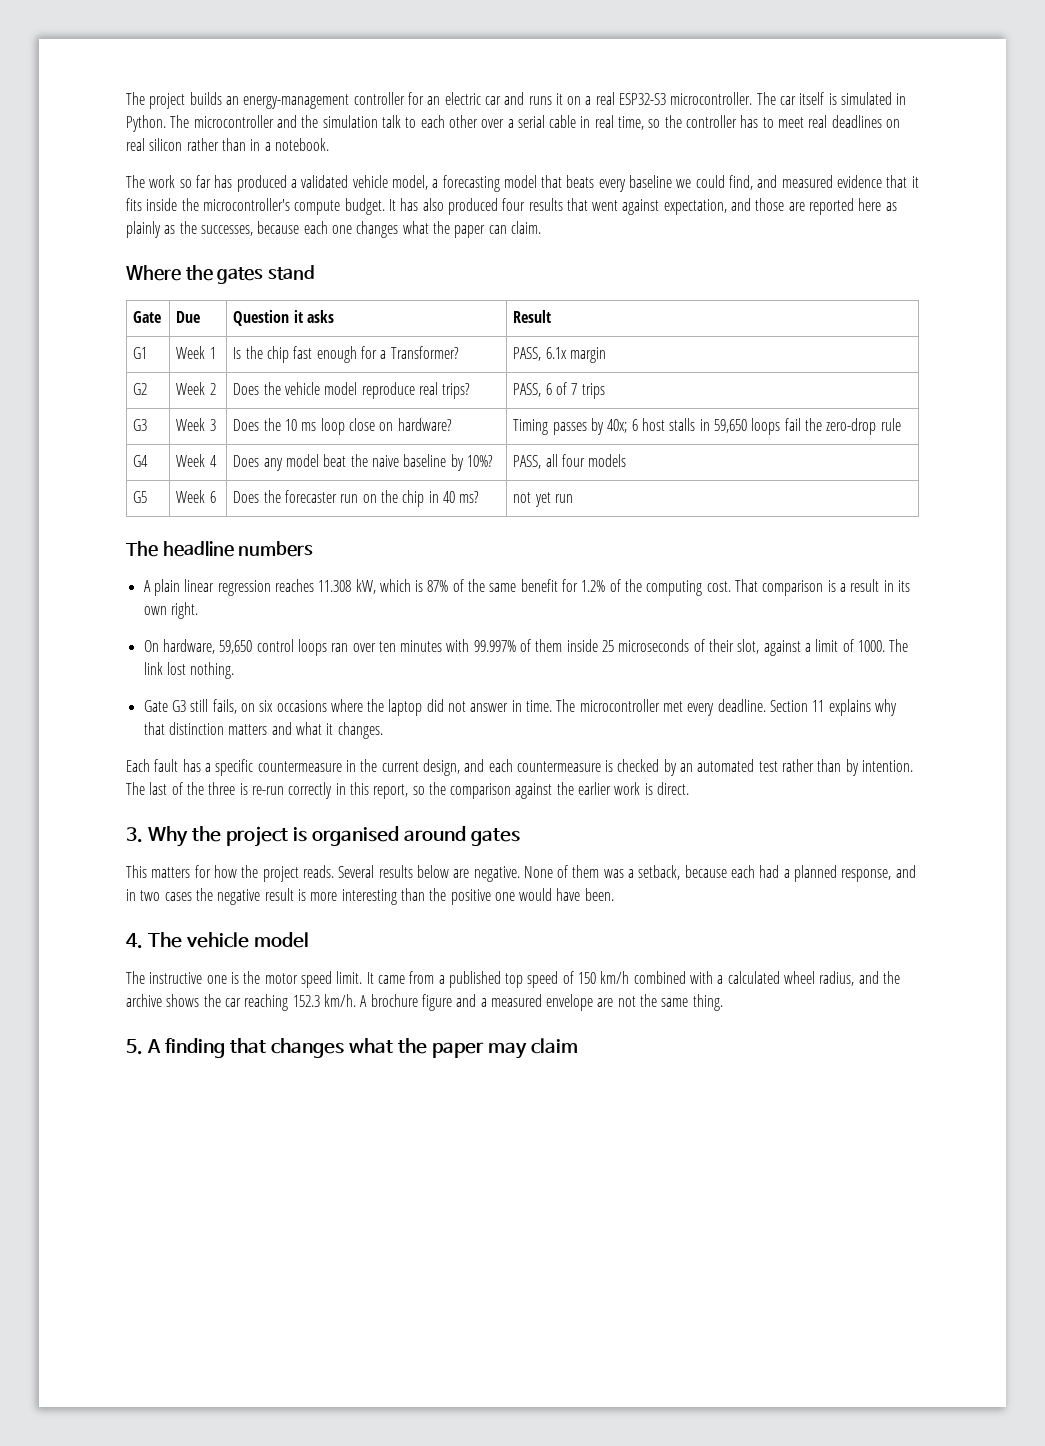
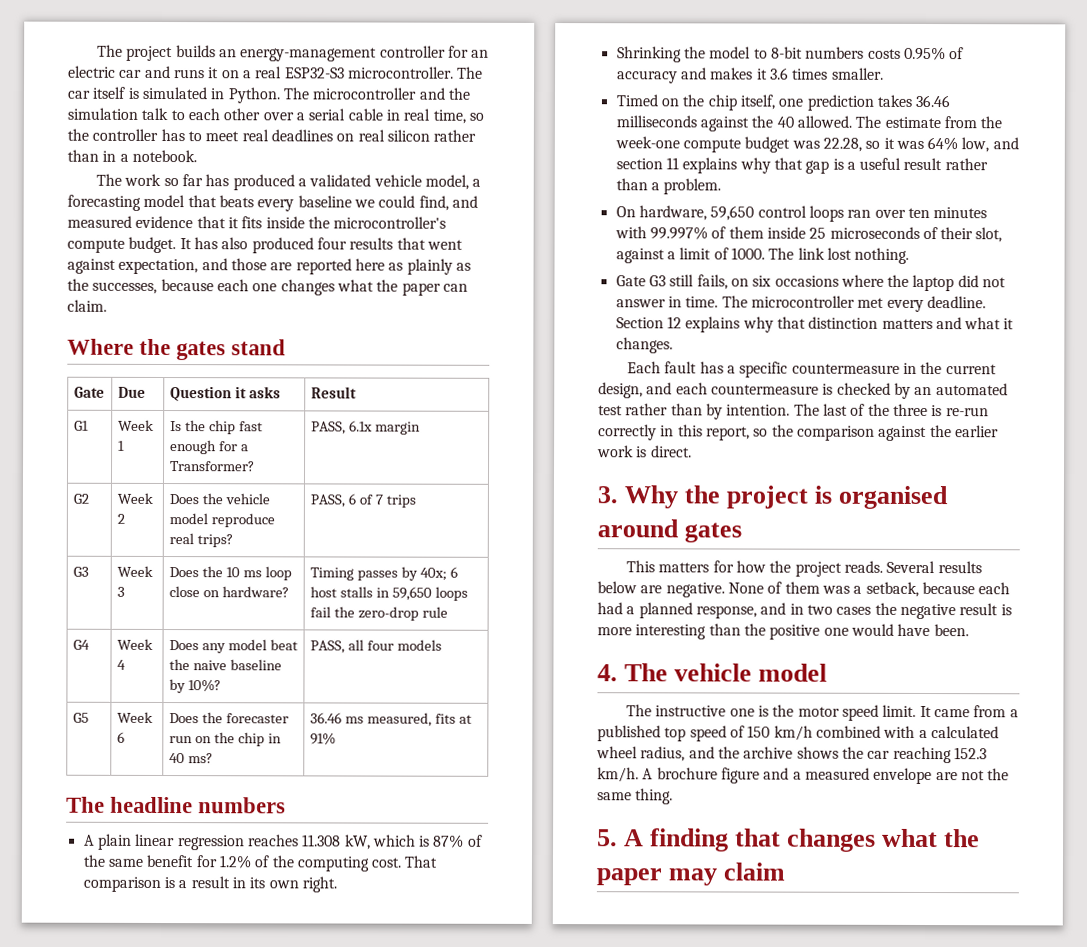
- G5 | Week 6 | Does the forecaster run on the chip in 40 ms? | not yet run
+ G5 | Week 6 | Does the forecaster run on the chip in 40 ms? | 36.46 ms measured, fits at 91%
+ Shrinking the model to 8-bit numbers costs 0.95% of accuracy and makes it 3.6 times smaller.
+ Timed on the chip itself, one prediction takes 36.46 milliseconds against the 40 allowed. The estimate from the week-one compute budget was 22.28, so it was 64% low, and section 11 explains why that gap is a useful result rather than a problem.
- Section 11 explains why that distinction matters and what it changes.
+ Section 12 explains why that distinction matters and what it changes.

